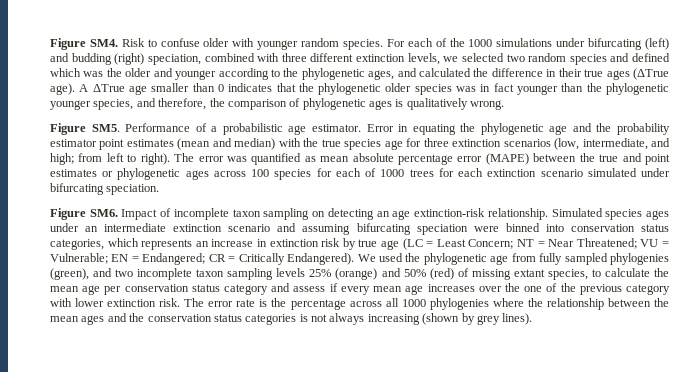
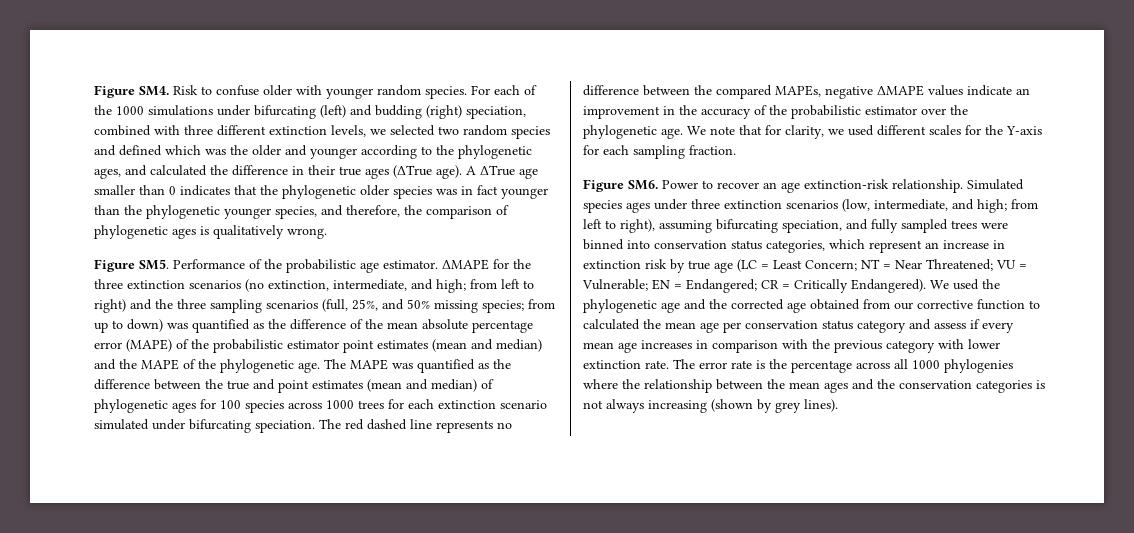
- Figure SM5. Performance of a probabilistic age estimator.
+ Figure SM5. Performance of the probabilistic age estimator.
- Error in equating the phylogenetic age and the probability estimator point estimates (mean and median) with the true species age for three extinction scenarios (low, intermediate, and high; from left to right). The error was quantified as mean absolute percentage error (MAPE) between the true and point estimates or phylogenetic ages across 100 species for each of 1000 trees for each extinction scenario simulated under bifurcating speciation.
- Figure SM6. Impact of incomplete taxon sampling on detecting an age extinction-risk relationship. Simulated species ages under an intermediate extinction scenario and assuming bifurcating speciation were binned into conservation status categories, which represents an increase in extinction risk by true age (LC = Least Concern; NT = Near Threatened; VU = Vulnerable; EN = Endangered; CR = Critically Endangered).
+ ΔMAPE for the three extinction scenarios (no extinction, intermediate, and high; from left to right) and the three sampling scenarios (full, 25%, and 50% missing species; from up to down) was quantified as the difference of the mean absolute percentage error (MAPE) of the probabilistic estimator point estimates (mean and median) and the MAPE of the phylogenetic age. The MAPE was quantified as the difference between the true and point estimates (mean and median) of phylogenetic ages for 100 species across 1000 trees for each extinction scenario simulated under bifurcating speciation. The red dashed line represents no difference between the compared MAPEs, negative ΔMAPE values indicate an improvement in the accuracy of the probabilistic estimator over the phylogenetic age. We note that for clarity, we used different scales for the Y-axis for each sampling fraction.
+ Figure SM6. Power to recover an age extinction-risk relationship. Simulated species ages under three extinction scenarios (low, intermediate, and high; from left to right), assuming bifurcating speciation, and fully sampled trees were binned into conservation status categories, which represent an increase in extinction risk by true age (LC = Least Concern; NT = Near Threatened; VU = Vulnerable; EN = Endangered; CR = Critically Endangered).
- We used the phylogenetic age from fully sampled phylogenies (green), and two incomplete taxon sampling levels 25% (orange) and 50% (red) of missing extant species, to calculate the mean age per conservation status category and assess if every mean age increases over the one of the previous category with lower extinction risk.
+ We used the phylogenetic age and the corrected age obtained from our corrective function to calculated the mean age per conservation status category and assess if every mean age increases in comparison with the previous category with lower extinction rate.
- The error rate is the percentage across all 1000 phylogenies where the relationship between the mean ages and the conservation status categories is not always increasing (shown by grey lines).
+ The error rate is the percentage across all 1000 phylogenies where the relationship between the mean ages and the conservation categories is not always increasing (shown by grey lines).

